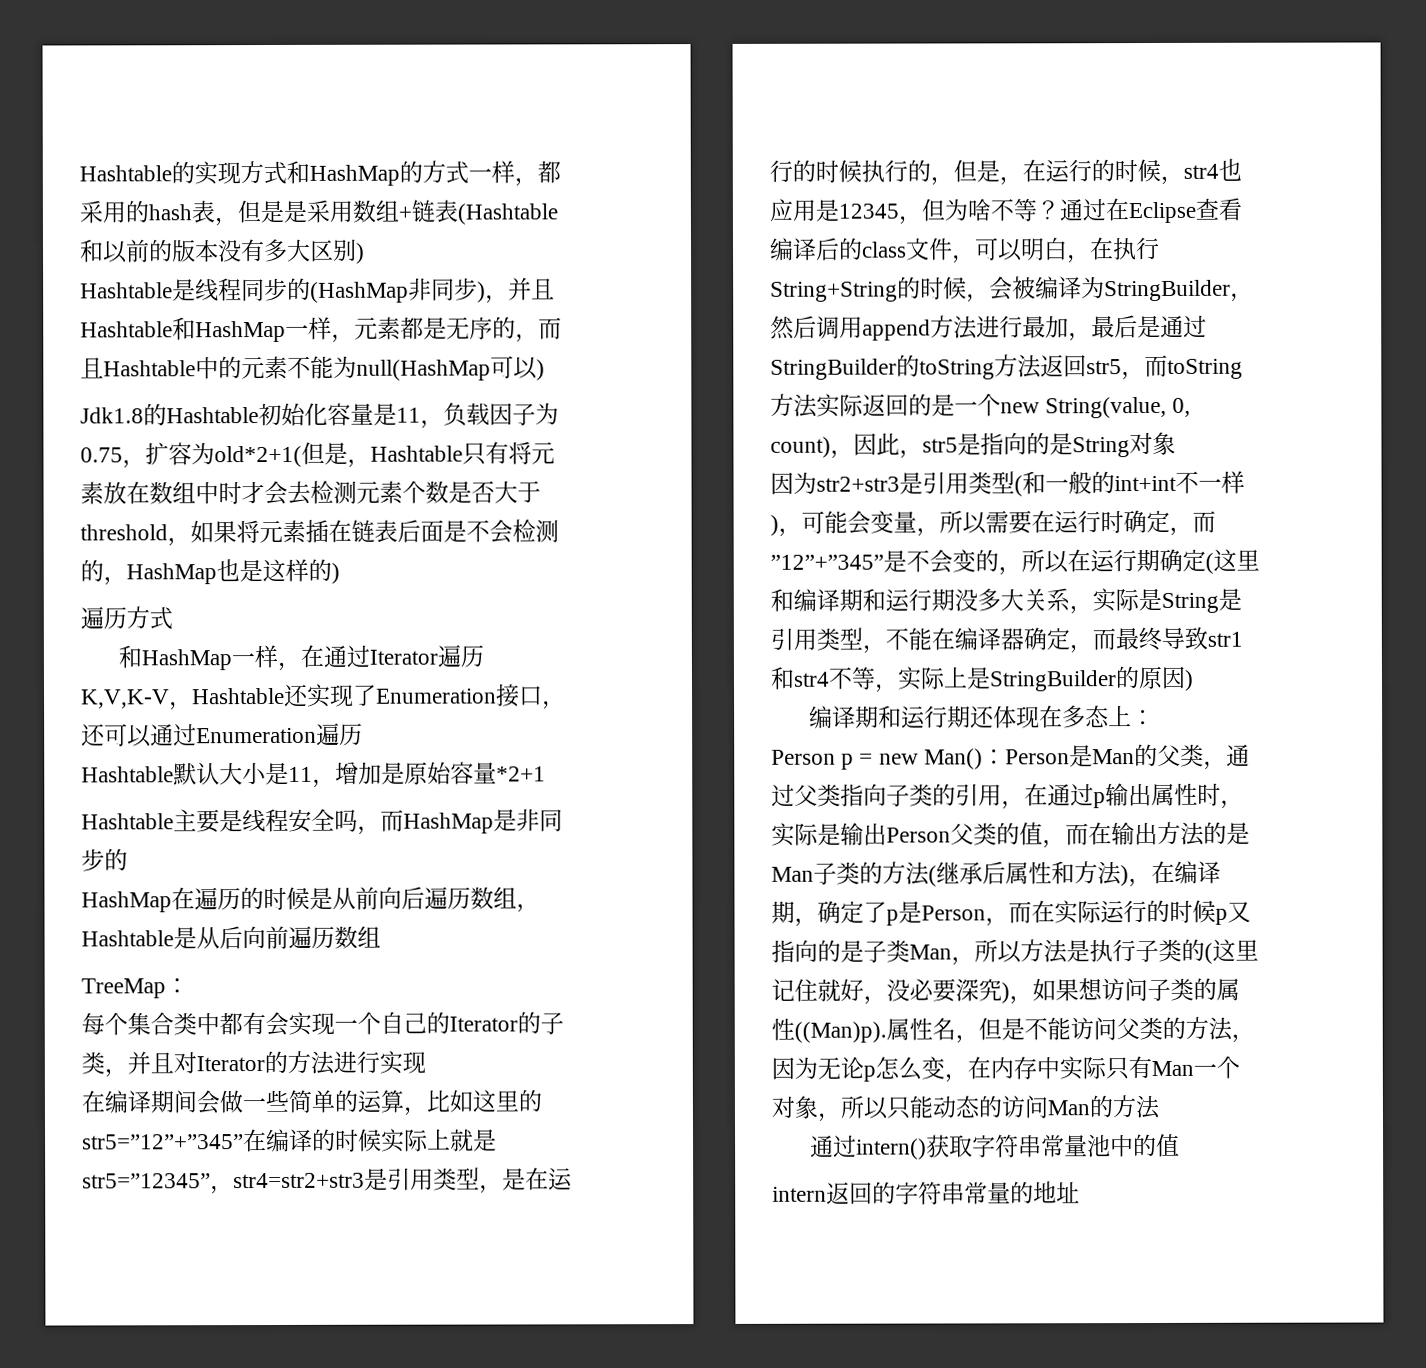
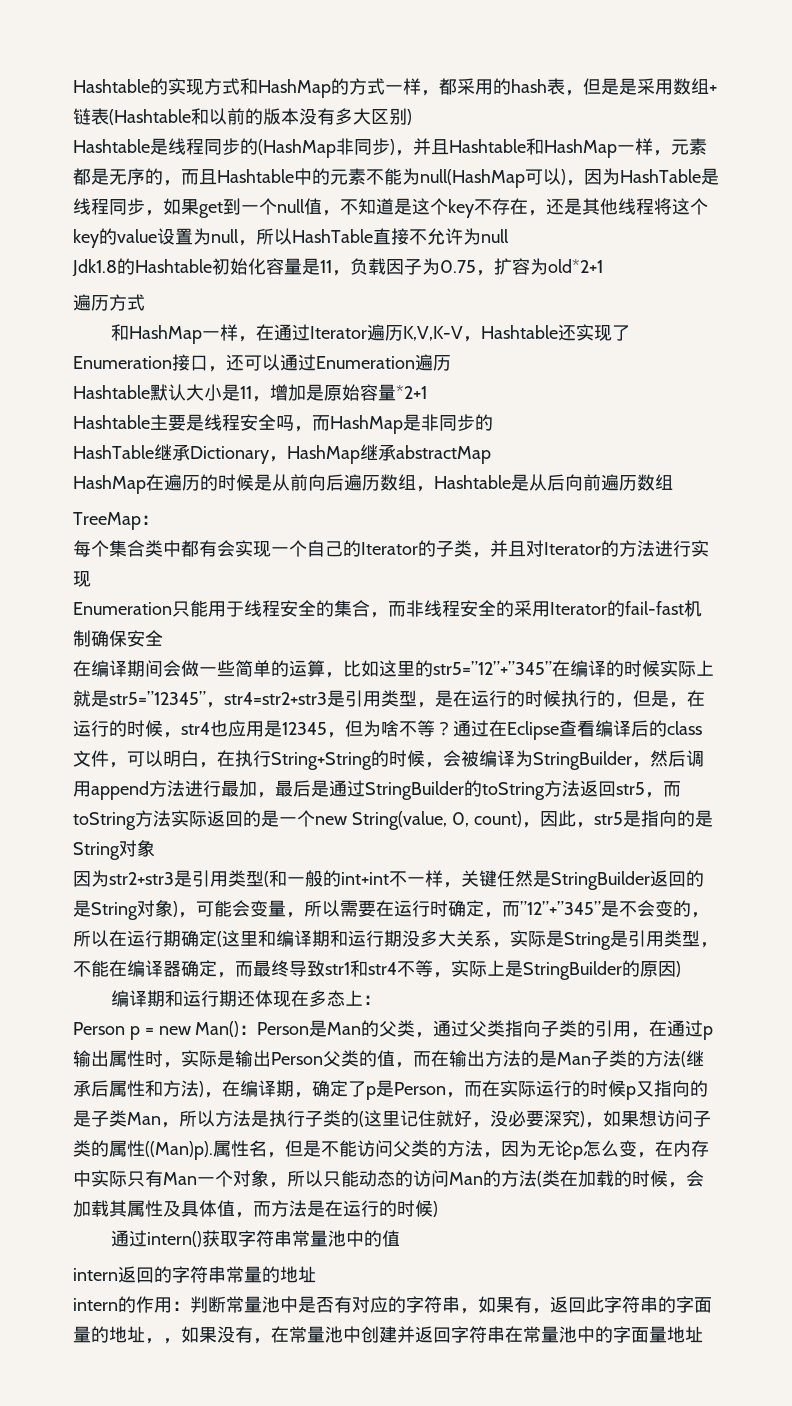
- Hashtable是线程同步的(HashMap非同步)，并且Hashtable和HashMap一样，元素都是无序的，而且Hashtable中的元素不能为null(HashMap可以)
+ Hashtable是线程同步的(HashMap非同步)，并且Hashtable和HashMap一样，元素都是无序的，而且Hashtable中的元素不能为null(HashMap可以)，因为HashTable是线程同步，如果get到一个null值，不知道是这个key不存在，还是其他线程将这个key的value设置为null，所以HashTable直接不允许为null
- Jdk1.8的Hashtable初始化容量是11，负载因子为0.75，扩容为old*2+1(但是，Hashtable只有将元素放在数组中时才会去检测元素个数是否大于threshold，如果将元素插在链表后面是不会检测的，HashMap也是这样的)
+ Jdk1.8的Hashtable初始化容量是11，负载因子为0.75，扩容为old*2+1
+ HashTable继承Dictionary，HashMap继承abstractMap
+ Enumeration只能用于线程安全的集合，而非线程安全的采用Iterator的fail-fast机制确保安全
- 因为str2+str3是引用类型(和一般的int+int不一样)，可能会变量，所以需要在运行时确定，而”12”+”345”是不会变的，所以在运行期确定(这里和编译期和运行期没多大关系，实际是String是引用类型，不能在编译器确定，而最终导致str1和str4不等，实际上是StringBuilder的原因)
+ 因为str2+str3是引用类型(和一般的int+int不一样，关键任然是StringBuilder返回的是String对象)，可能会变量，所以需要在运行时确定，而”12”+”345”是不会变的，所以在运行期确定(这里和编译期和运行期没多大关系，实际是String是引用类型，不能在编译器确定，而最终导致str1和str4不等，实际上是StringBuilder的原因)
- 属性名，但是不能访问父类的方法，因为无论p怎么变，在内存中实际只有Man一个对象，所以只能动态的访问Man的方法
+ 属性名，但是不能访问父类的方法，因为无论p怎么变，在内存中实际只有Man一个对象，所以只能动态的访问Man的方法(类在加载的时候，会加载其属性及具体值，而方法是在运行的时候)
+ intern的作用：判断常量池中是否有对应的字符串，如果有，返回此字符串的字面量的地址，，如果没有，在常量池中创建并返回字符串在常量池中的字面量地址

